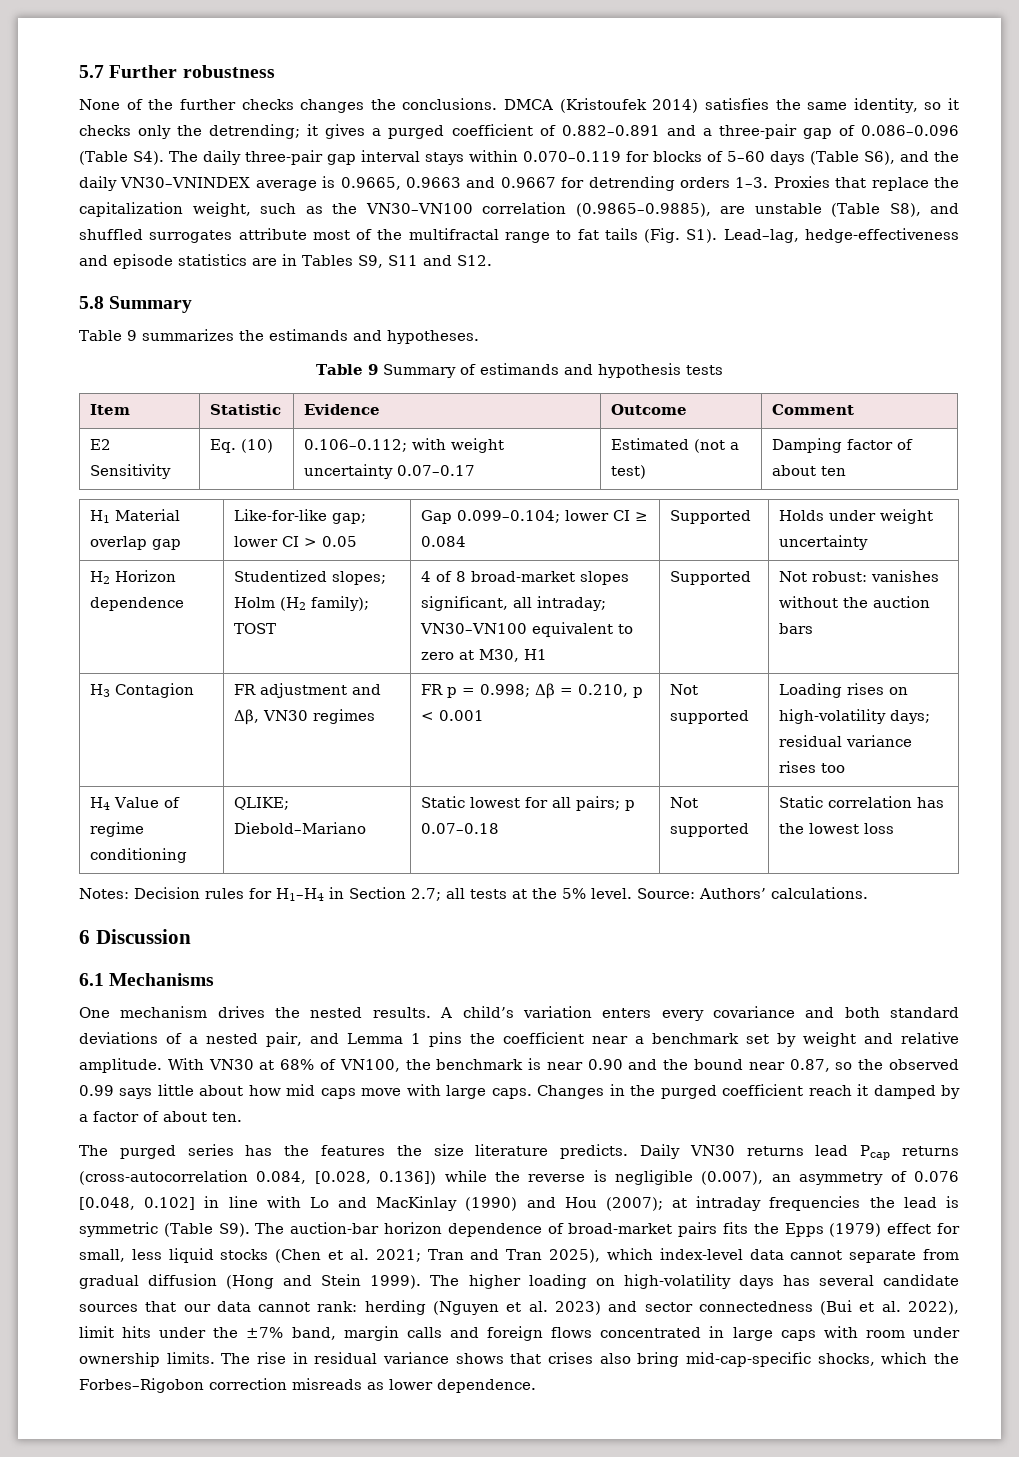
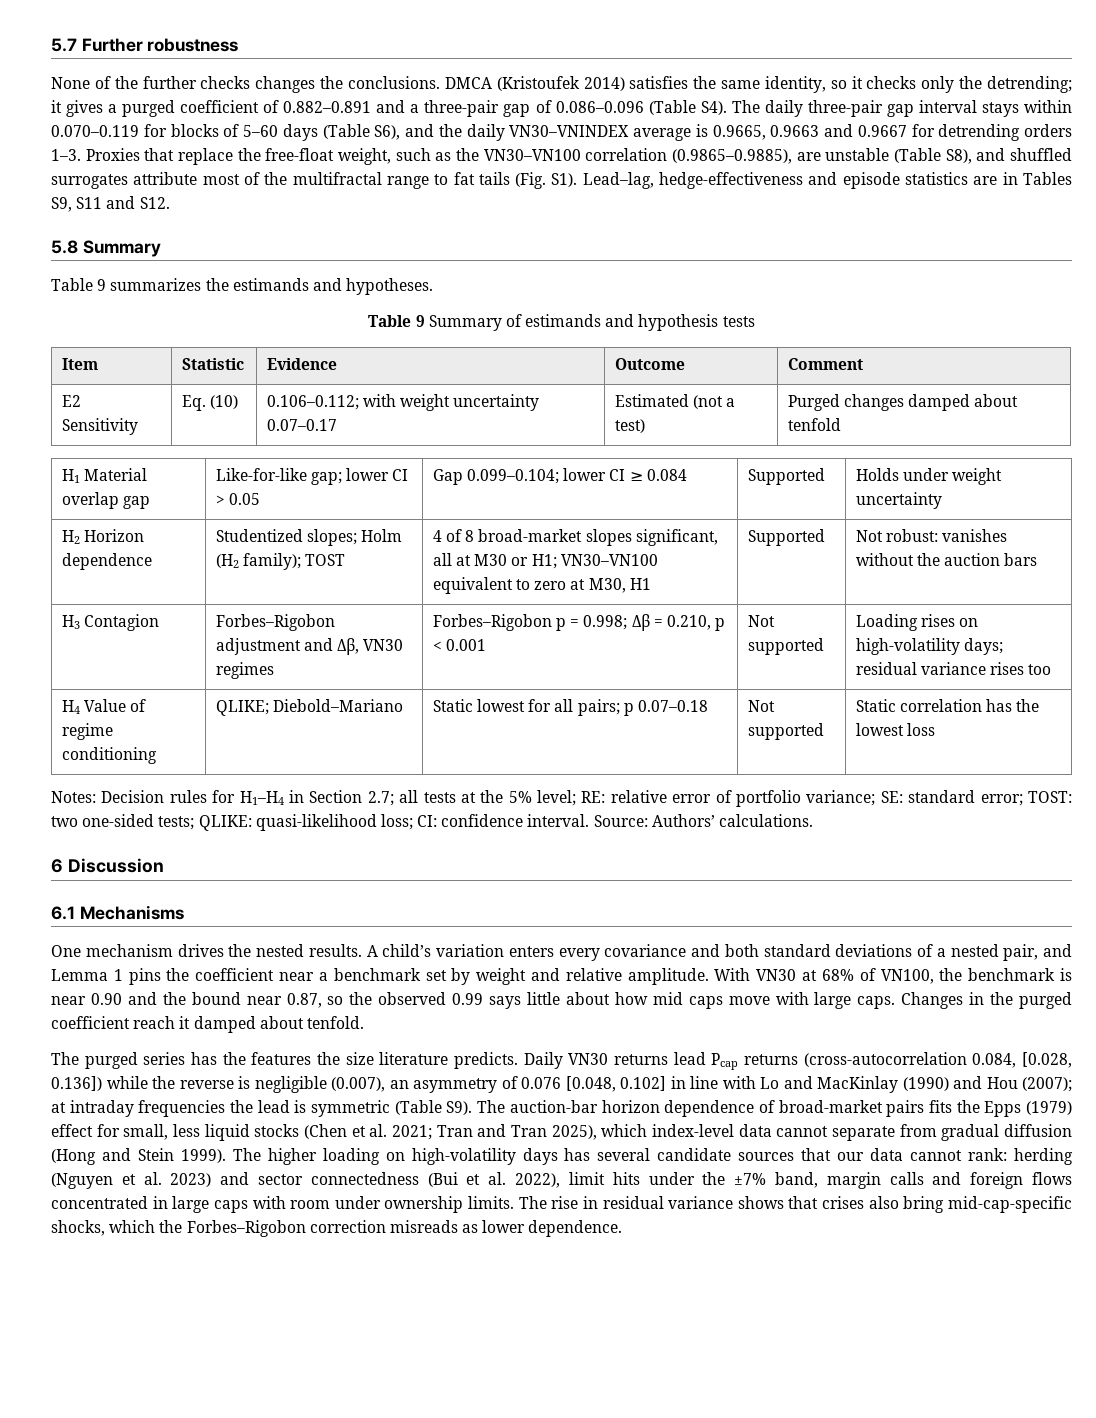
- Proxies that replace the capitalization weight, such as the VN30–VN100 correlation (0.9865–0.9885), are unstable (Table S8), and shuffled surrogates attribute most of the multifractal range to fat tails (Fig. S1). Lead–lag, hedge-effectiveness and episode statistics are in Tables S9, S11 and S12.
+ Proxies that replace the free-float weight, such as the VN30–VN100 correlation (0.9865–0.9885), are unstable (Table S8), and shuffled surrogates attribute most of the multifractal range to fat tails (Fig. S1). Lead–lag, hedge-effectiveness and episode statistics are in Tables S9, S11 and S12.
- E2 Sensitivity | Eq. (10) | 0.106–0.112; with weight uncertainty 0.07–0.17 | Estimated (not a test) | Damping factor of about ten
+ E2 Sensitivity | Eq. (10) | 0.106–0.112; with weight uncertainty 0.07–0.17 | Estimated (not a test) | Purged changes damped about tenfold
- H2 Horizon dependence | Studentized slopes; Holm (H2 family); TOST | 4 of 8 broad-market slopes significant, all intraday; VN30–VN100 equivalent to zero at M30, H1 | Supported | Not robust: vanishes without the auction bars
+ H2 Horizon dependence | Studentized slopes; Holm (H2 family); TOST | 4 of 8 broad-market slopes significant, all at M30 or H1; VN30–VN100 equivalent to zero at M30, H1 | Supported | Not robust: vanishes without the auction bars
- H3 Contagion | FR adjustment and Δβ, VN30 regimes | FR p = 0.998; Δβ = 0.210, p < 0.001 | Not supported | Loading rises on high-volatility days; residual variance rises too
+ H3 Contagion | Forbes–Rigobon adjustment and Δβ, VN30 regimes | Forbes–Rigobon p = 0.998; Δβ = 0.210, p < 0.001 | Not supported | Loading rises on high-volatility days; residual variance rises too
- Notes: Decision rules for H1–H4 in Section 2.7; all tests at the 5% level.
+ Notes: Decision rules for H1–H4 in Section 2.7; all tests at the 5% level; RE: relative error of portfolio variance; SE: standard error; TOST: two one-sided tests; QLIKE: quasi-likelihood loss; CI: confidence interval.
- Changes in the purged coefficient reach it damped by a factor of about ten.
+ Changes in the purged coefficient reach it damped about tenfold.

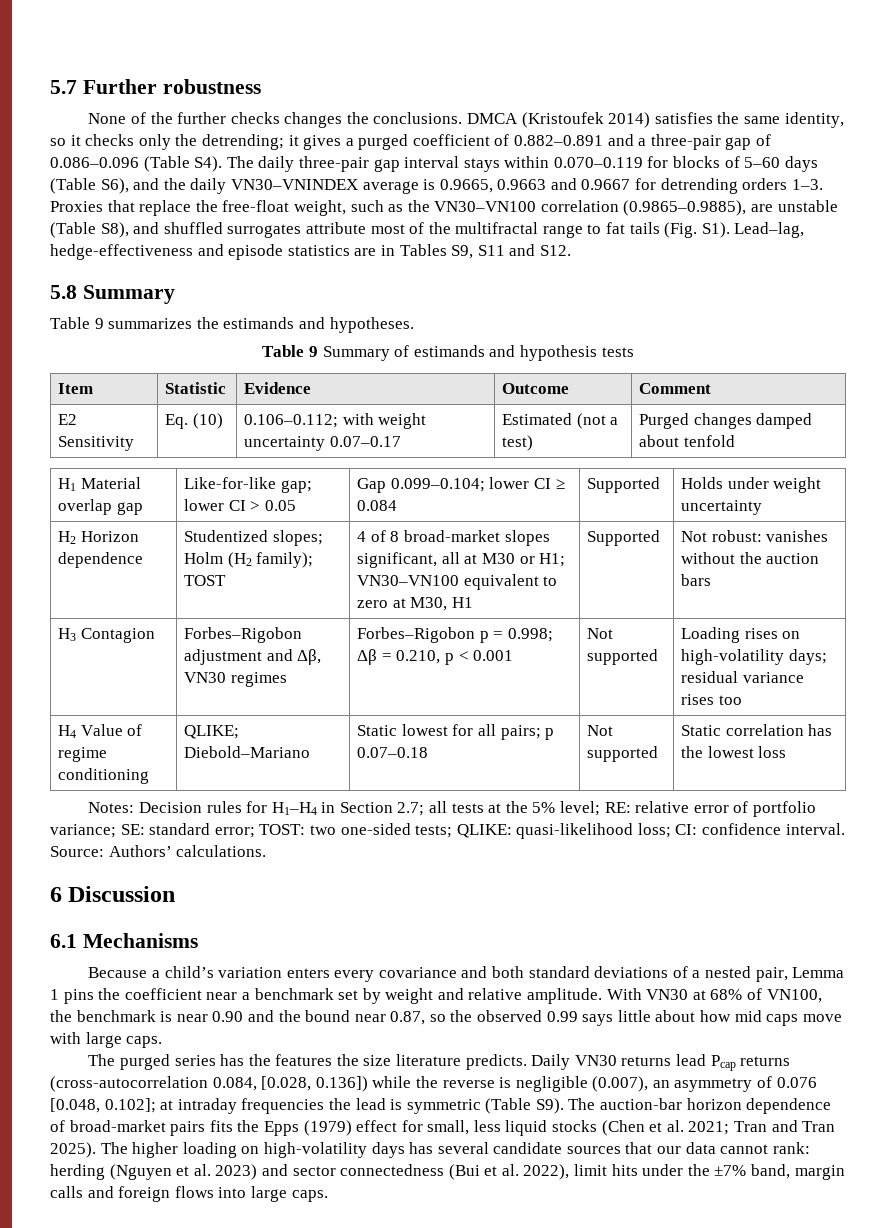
- One mechanism drives the nested results. A child’s variation enters every covariance and both standard deviations of a nested pair, and Lemma 1 pins the coefficient near a benchmark set by weight and relative amplitude.
+ Because a child’s variation enters every covariance and both standard deviations of a nested pair, Lemma 1 pins the coefficient near a benchmark set by weight and relative amplitude.
- Changes in the purged coefficient reach it damped about tenfold.
- Daily VN30 returns lead Pcap returns (cross-autocorrelation 0.084, [0.028, 0.136]) while the reverse is negligible (0.007), an asymmetry of 0.076 [0.048, 0.102] in line with Lo and MacKinlay (1990) and Hou (2007); at intraday frequencies the lead is symmetric (Table S9). The auction-bar horizon dependence of broad-market pairs fits the Epps (1979) effect for small, less liquid stocks (Chen et al. 2021; Tran and Tran 2025), which index-level data cannot separate from gradual diffusion (Hong and Stein 1999).
+ Daily VN30 returns lead Pcap returns (cross-autocorrelation 0.084, [0.028, 0.136]) while the reverse is negligible (0.007), an asymmetry of 0.076 [0.048, 0.102]; at intraday frequencies the lead is symmetric (Table S9). The auction-bar horizon dependence of broad-market pairs fits the Epps (1979) effect for small, less liquid stocks (Chen et al. 2021; Tran and Tran 2025).
- The higher loading on high-volatility days has several candidate sources that our data cannot rank: herding (Nguyen et al. 2023) and sector connectedness (Bui et al. 2022), limit hits under the ±7% band, margin calls and foreign flows concentrated in large caps with room under ownership limits. The rise in residual variance shows that crises also bring mid-cap-specific shocks, which the Forbes–Rigobon correction misreads as lower dependence.
+ The higher loading on high-volatility days has several candidate sources that our data cannot rank: herding (Nguyen et al. 2023) and sector connectedness (Bui et al. 2022), limit hits under the ±7% band, margin calls and foreign flows into large caps.

